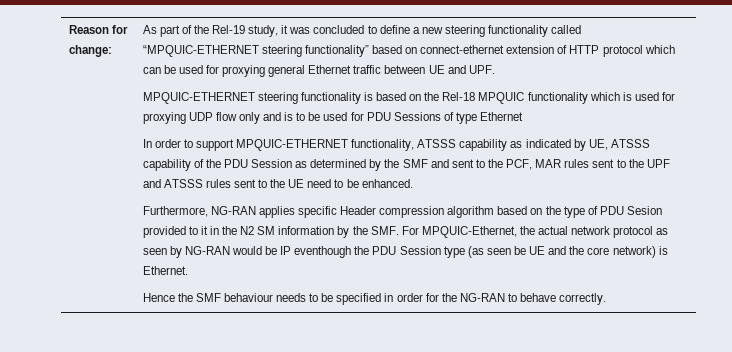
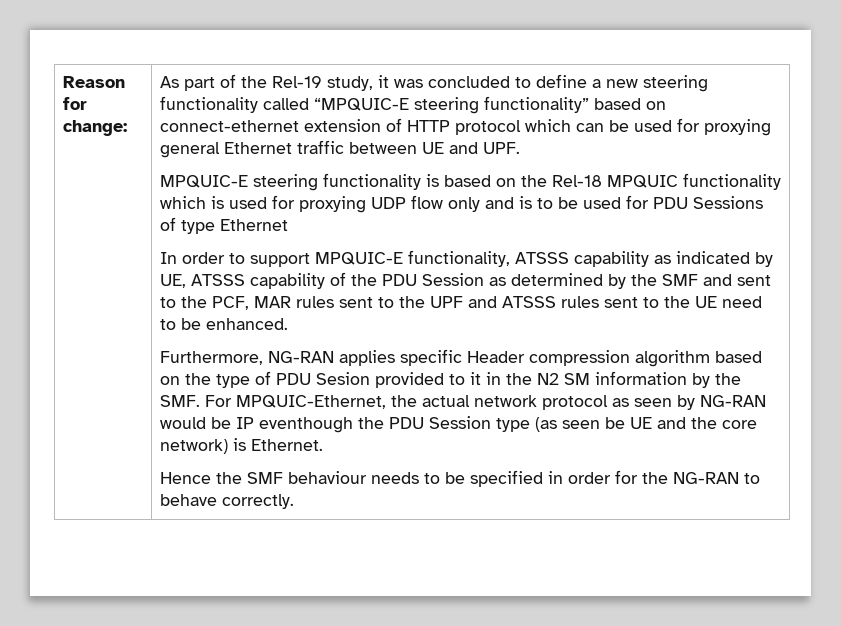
- As part of the Rel-19 study, it was concluded to define a new steering functionality called “MPQUIC-ETHERNET steering functionality” based on connect-ethernet extension of HTTP protocol which can be used for proxying general Ethernet traffic between UE and UPF.
+ As part of the Rel-19 study, it was concluded to define a new steering functionality called “MPQUIC-E steering functionality” based on connect-ethernet extension of HTTP protocol which can be used for proxying general Ethernet traffic between UE and UPF.
- MPQUIC-ETHERNET steering functionality is based on the Rel-18 MPQUIC functionality which is used for proxying UDP flow only and is to be used for PDU Sessions of type Ethernet
+ MPQUIC-E steering functionality is based on the Rel-18 MPQUIC functionality which is used for proxying UDP flow only and is to be used for PDU Sessions of type Ethernet
- In order to support MPQUIC-ETHERNET functionality, ATSSS capability as indicated by UE, ATSSS capability of the PDU Session as determined by the SMF and sent to the PCF, MAR rules sent to the UPF and ATSSS rules sent to the UE need to be enhanced.
+ In order to support MPQUIC-E functionality, ATSSS capability as indicated by UE, ATSSS capability of the PDU Session as determined by the SMF and sent to the PCF, MAR rules sent to the UPF and ATSSS rules sent to the UE need to be enhanced.

